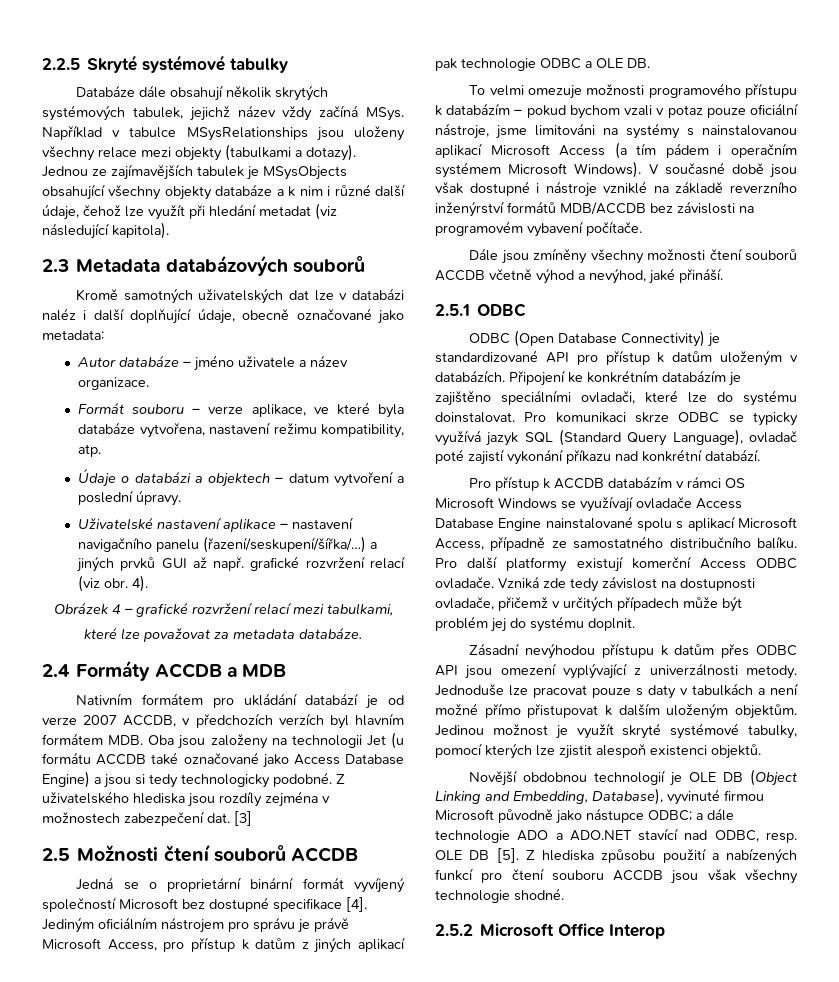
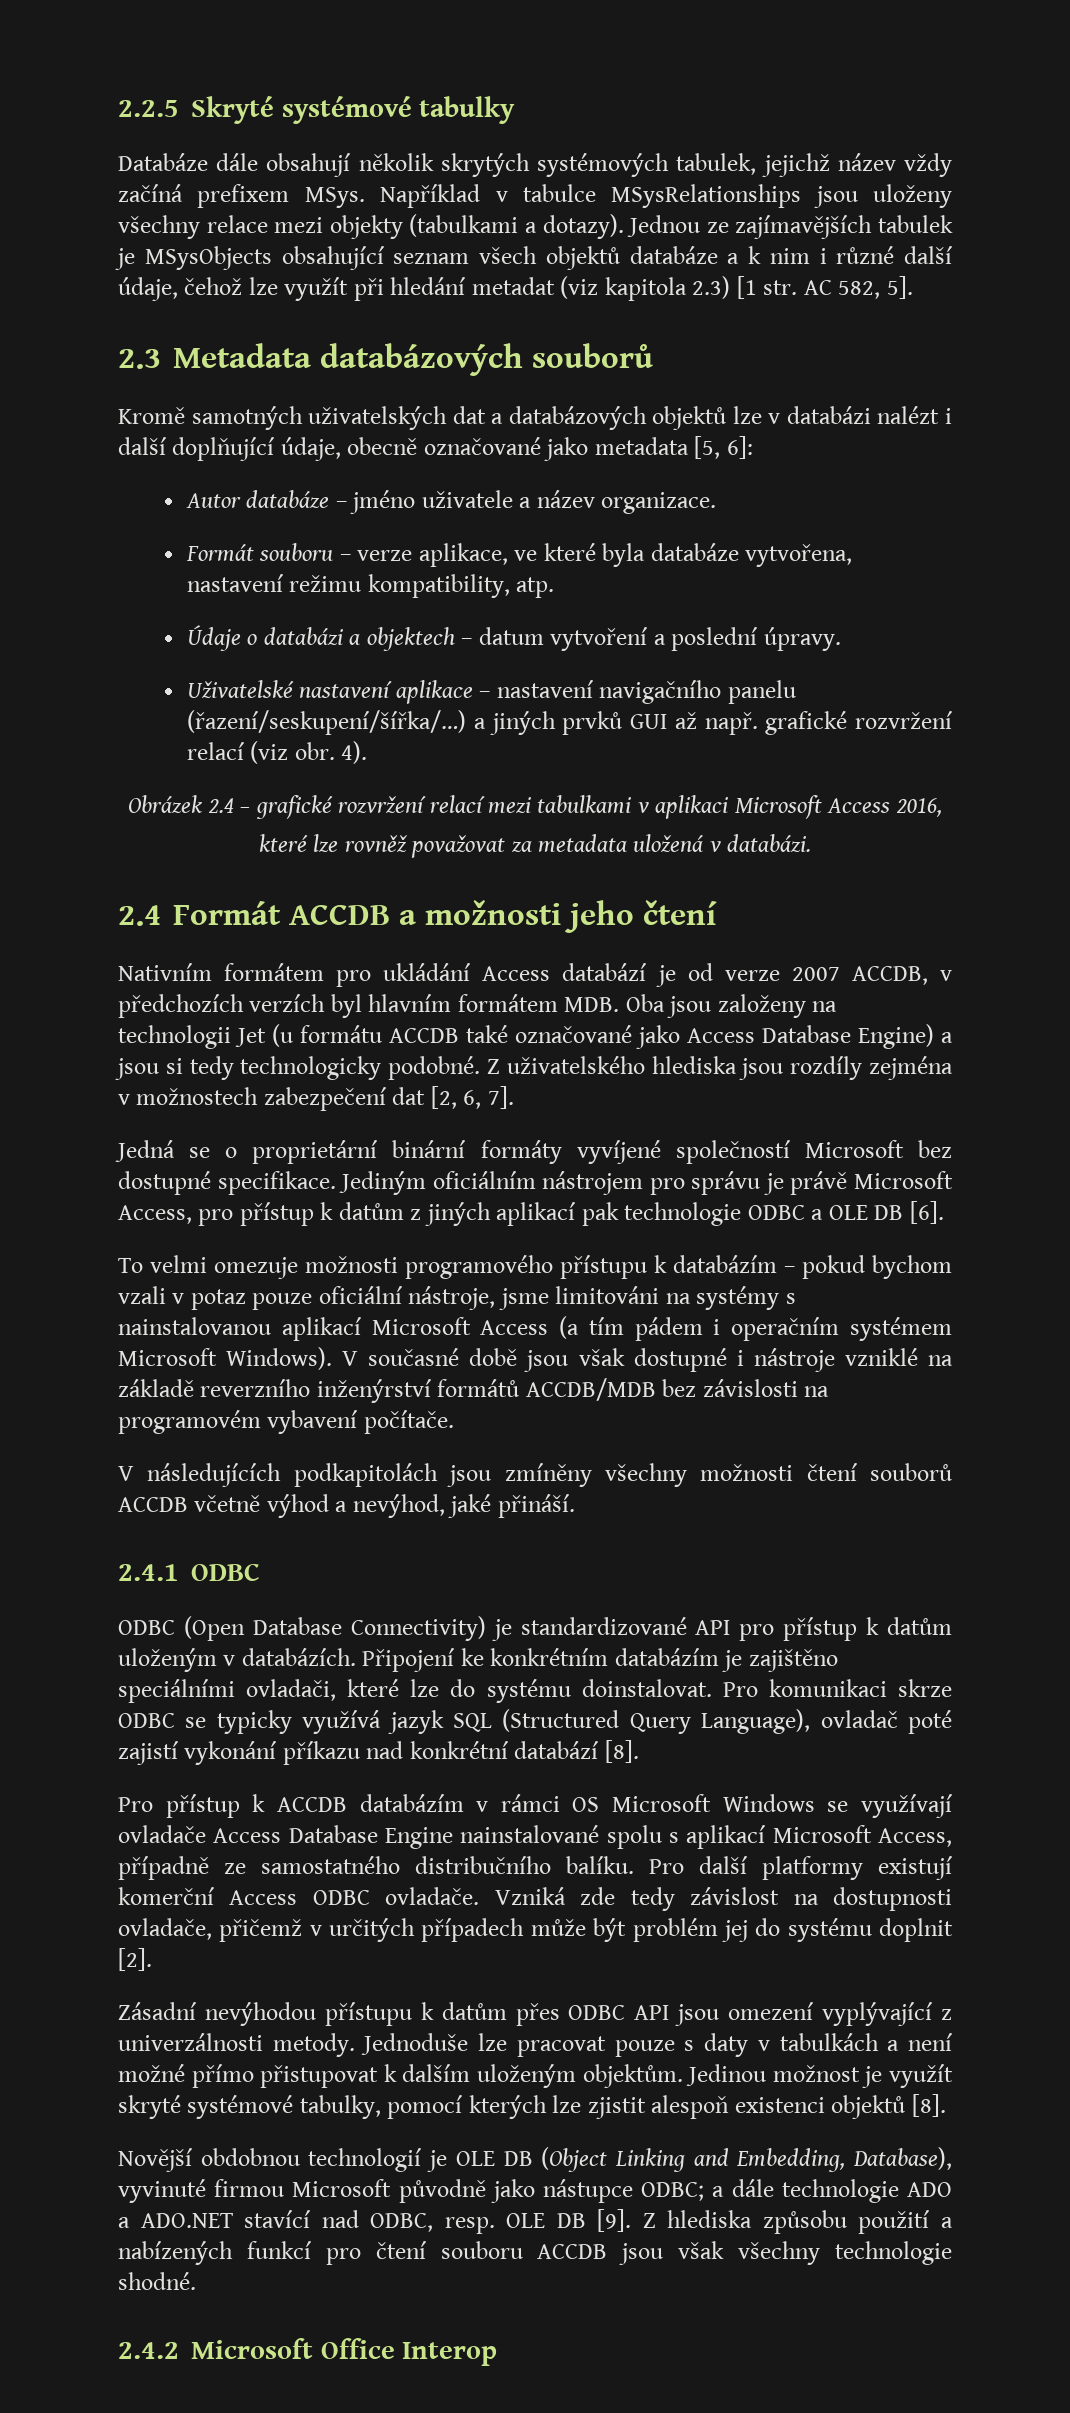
- Databáze dále obsahují několik skrytých systémových tabulek, jejichž název vždy začíná MSys.
+ Databáze dále obsahují několik skrytých systémových tabulek, jejichž název vždy začíná prefixem MSys.
- Jednou ze zajímavějších tabulek je MSysObjects obsahující všechny objekty databáze a k nim i různé další údaje, čehož lze využít při hledání metadat (viz následující kapitola).
+ Jednou ze zajímavějších tabulek je MSysObjects obsahující seznam všech objektů databáze a k nim i různé další údaje, čehož lze využít při hledání metadat (viz kapitola 2.3) [1 str. AC 582, 5].
- Kromě samotných uživatelských dat lze v databázi naléz i další doplňující údaje, obecně označované jako metadata:
+ Kromě samotných uživatelských dat a databázových objektů lze v databázi nalézt i další doplňující údaje, obecně označované jako metadata [5, 6]:
- Obrázek 4 – grafické rozvržení relací mezi tabulkami,
- které lze považovat za metadata databáze.
- 2.4 Formáty ACCDB a MDB
+ Obrázek 2.4 – grafické rozvržení relací mezi tabulkami v aplikaci Microsoft Access 2016,
+ které lze rovněž považovat za metadata uložená v databázi.
+ 2.4 Formát ACCDB a možnosti jeho čtení
- Nativním formátem pro ukládání databází je od verze 2007 ACCDB, v předchozích verzích byl hlavním formátem MDB. Oba jsou založeny na technologii Jet (u formátu ACCDB také označované jako Access Database Engine) a jsou si tedy technologicky podobné.
+ Nativním formátem pro ukládání Access databází je od verze 2007 ACCDB, v předchozích verzích byl hlavním formátem MDB. Oba jsou založeny na technologii Jet (u formátu ACCDB také označované jako Access Database Engine) a jsou si tedy technologicky podobné.
- Z uživatelského hlediska jsou rozdíly zejména v možnostech zabezpečení dat. [3]
- 2.5 Možnosti čtení souborů ACCDB
+ Z uživatelského hlediska jsou rozdíly zejména v možnostech zabezpečení dat [2, 6, 7].
- Jedná se o proprietární binární formát vyvíjený společností Microsoft bez dostupné specifikace [4].
+ Jedná se o proprietární binární formáty vyvíjené společností Microsoft bez dostupné specifikace.
- Jediným oficiálním nástrojem pro správu je právě Microsoft Access, pro přístup k datům z jiných aplikací pak technologie ODBC a OLE DB.
+ Jediným oficiálním nástrojem pro správu je právě Microsoft Access, pro přístup k datům z jiných aplikací pak technologie ODBC a OLE DB [6].
- V současné době jsou však dostupné i nástroje vzniklé na základě reverzního inženýrství formátů MDB/ACCDB bez závislosti na programovém vybavení počítače.
+ V současné době jsou však dostupné i nástroje vzniklé na základě reverzního inženýrství formátů ACCDB/MDB bez závislosti na programovém vybavení počítače.
- Dále jsou zmíněny všechny možnosti čtení souborů ACCDB včetně výhod a nevýhod, jaké přináší.
+ V následujících podkapitolách jsou zmíněny všechny možnosti čtení souborů ACCDB včetně výhod a nevýhod, jaké přináší.
- 2.5.1 ODBC
+ 2.4.1 ODBC
- Pro komunikaci skrze ODBC se typicky využívá jazyk SQL (Standard Query Language), ovladač poté zajistí vykonání příkazu nad konkrétní databází.
+ Pro komunikaci skrze ODBC se typicky využívá jazyk SQL (Structured Query Language), ovladač poté zajistí vykonání příkazu nad konkrétní databází [8].
- Vzniká zde tedy závislost na dostupnosti ovladače, přičemž v určitých případech může být problém jej do systému doplnit.
+ Vzniká zde tedy závislost na dostupnosti ovladače, přičemž v určitých případech může být problém jej do systému doplnit [2].
- Jedinou možnost je využít skryté systémové tabulky, pomocí kterých lze zjistit alespoň existenci objektů.
+ Jedinou možnost je využít skryté systémové tabulky, pomocí kterých lze zjistit alespoň existenci objektů [8].
- Novější obdobnou technologií je OLE DB (Object Linking and Embedding, Database), vyvinuté firmou Microsoft původně jako nástupce ODBC; a dále technologie ADO a ADO.NET stavící nad ODBC, resp. OLE DB [5].
+ Novější obdobnou technologií je OLE DB (Object Linking and Embedding, Database), vyvinuté firmou Microsoft původně jako nástupce ODBC; a dále technologie ADO a ADO.NET stavící nad ODBC, resp. OLE DB [9].
- 2.5.2 Microsoft Office Interop
+ 2.4.2 Microsoft Office Interop

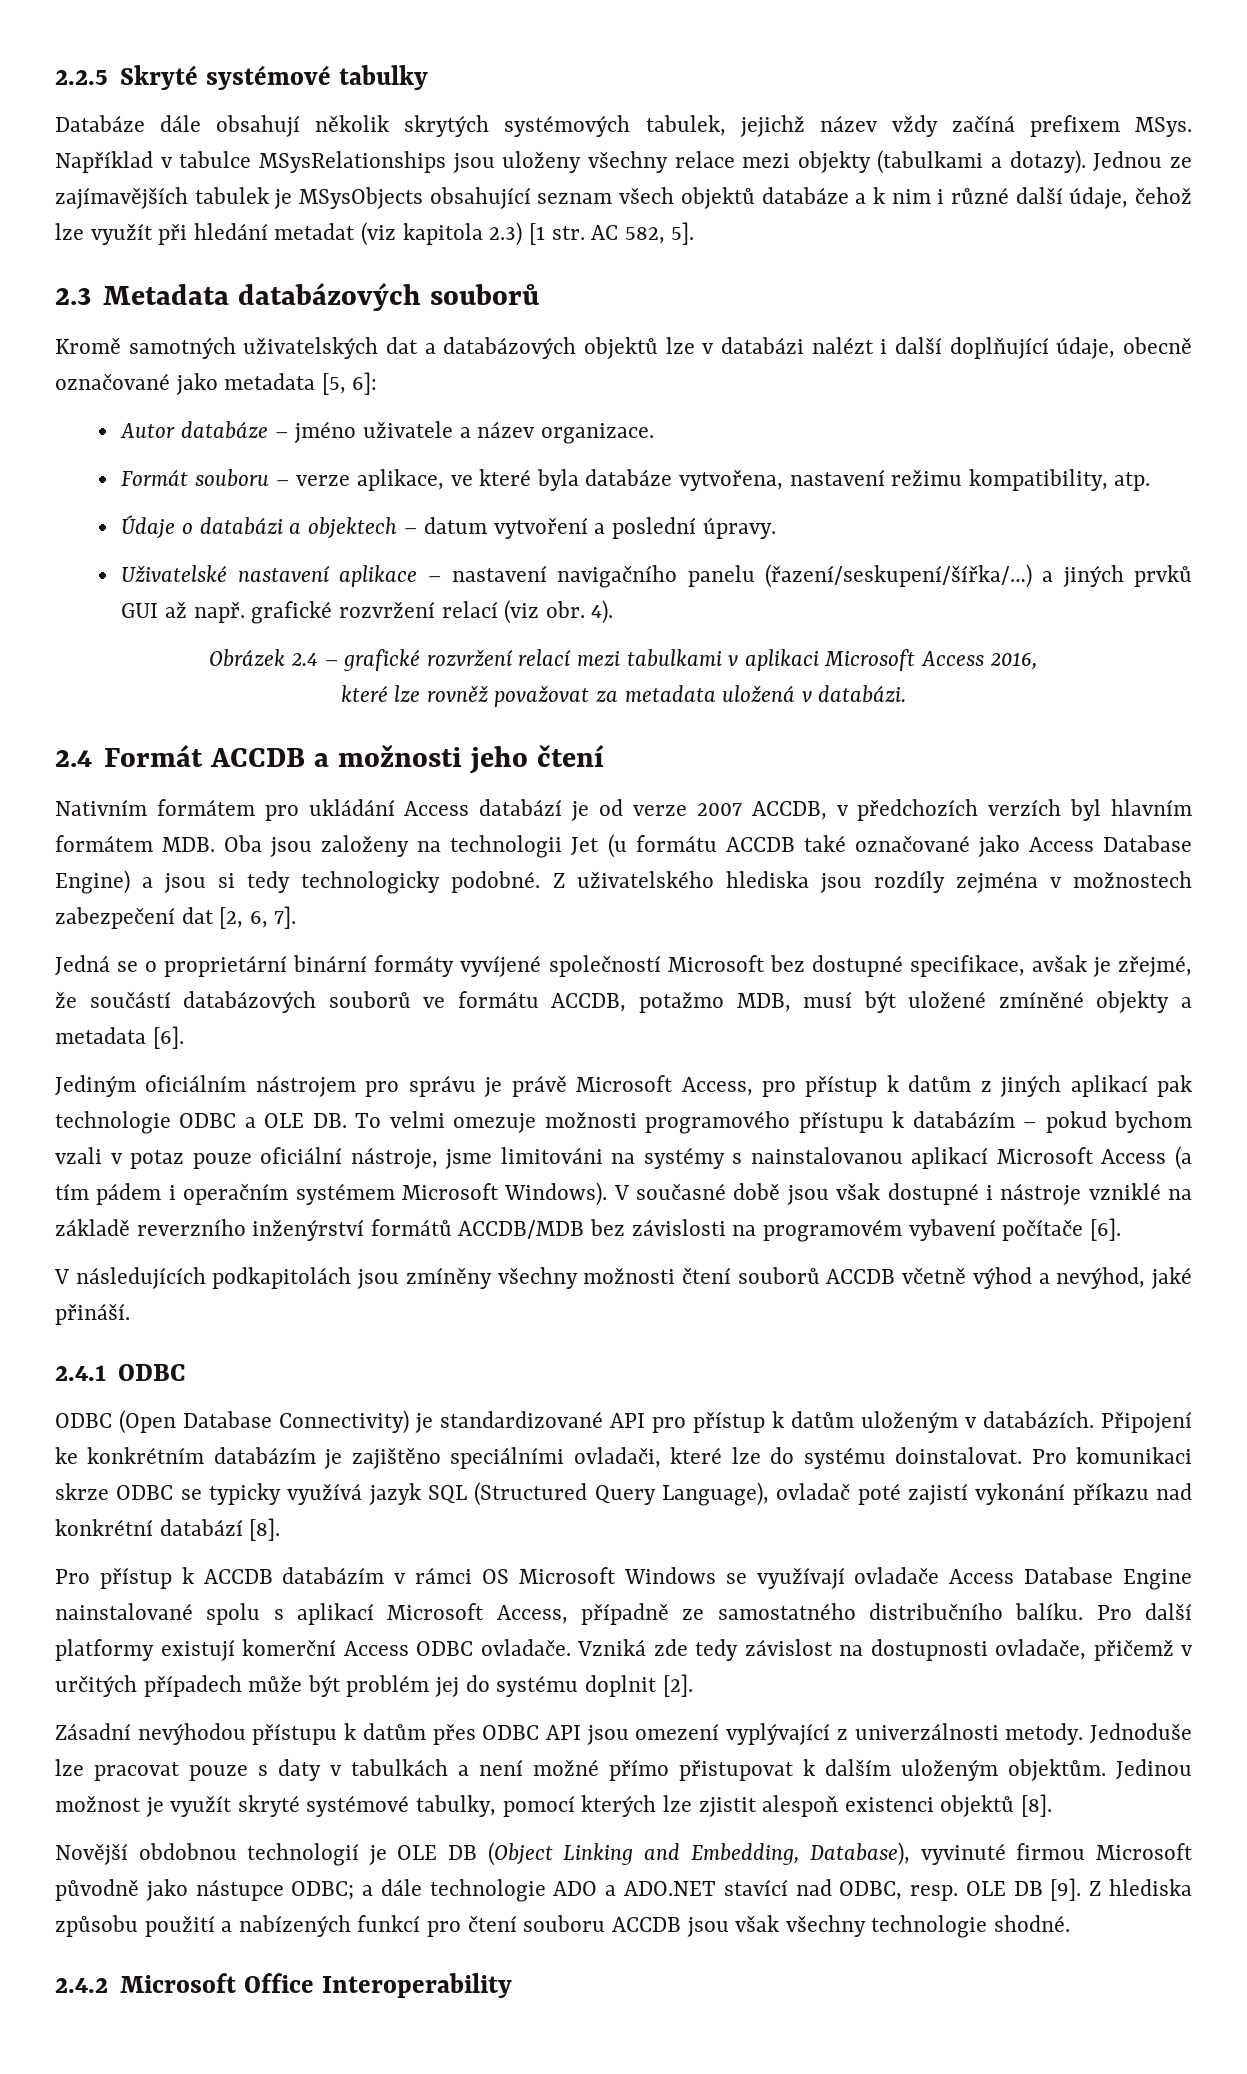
- Jedná se o proprietární binární formáty vyvíjené společností Microsoft bez dostupné specifikace. Jediným oficiálním nástrojem pro správu je právě Microsoft Access, pro přístup k datům z jiných aplikací pak technologie ODBC a OLE DB [6].
- To velmi omezuje možnosti programového přístupu k databázím – pokud bychom vzali v potaz pouze oficiální nástroje, jsme limitováni na systémy s nainstalovanou aplikací Microsoft Access (a tím pádem i operačním systémem Microsoft Windows).
+ Jedná se o proprietární binární formáty vyvíjené společností Microsoft bez dostupné specifikace, avšak je zřejmé, že součástí databázových souborů ve formátu ACCDB, potažmo MDB, musí být uložené zmíněné objekty a metadata [6].
+ Jediným oficiálním nástrojem pro správu je právě Microsoft Access, pro přístup k datům z jiných aplikací pak technologie ODBC a OLE DB. To velmi omezuje možnosti programového přístupu k databázím – pokud bychom vzali v potaz pouze oficiální nástroje, jsme limitováni na systémy s nainstalovanou aplikací Microsoft Access (a tím pádem i operačním systémem Microsoft Windows).
- V současné době jsou však dostupné i nástroje vzniklé na základě reverzního inženýrství formátů ACCDB/MDB bez závislosti na programovém vybavení počítače.
+ V současné době jsou však dostupné i nástroje vzniklé na základě reverzního inženýrství formátů ACCDB/MDB bez závislosti na programovém vybavení počítače [6].
- 2.4.2 Microsoft Office Interop
+ 2.4.2 Microsoft Office Interoperability

